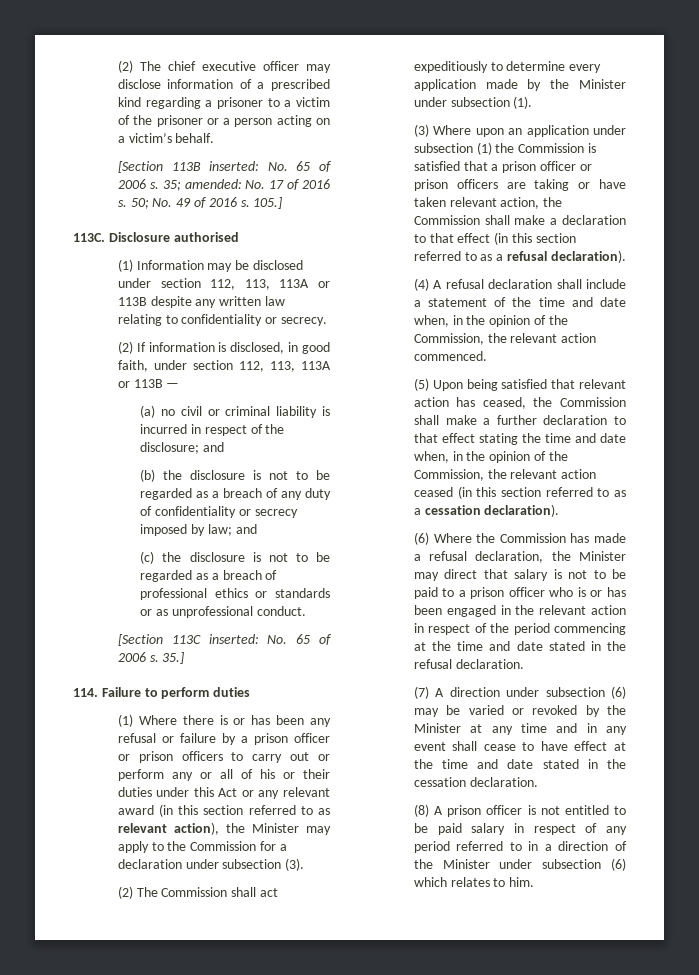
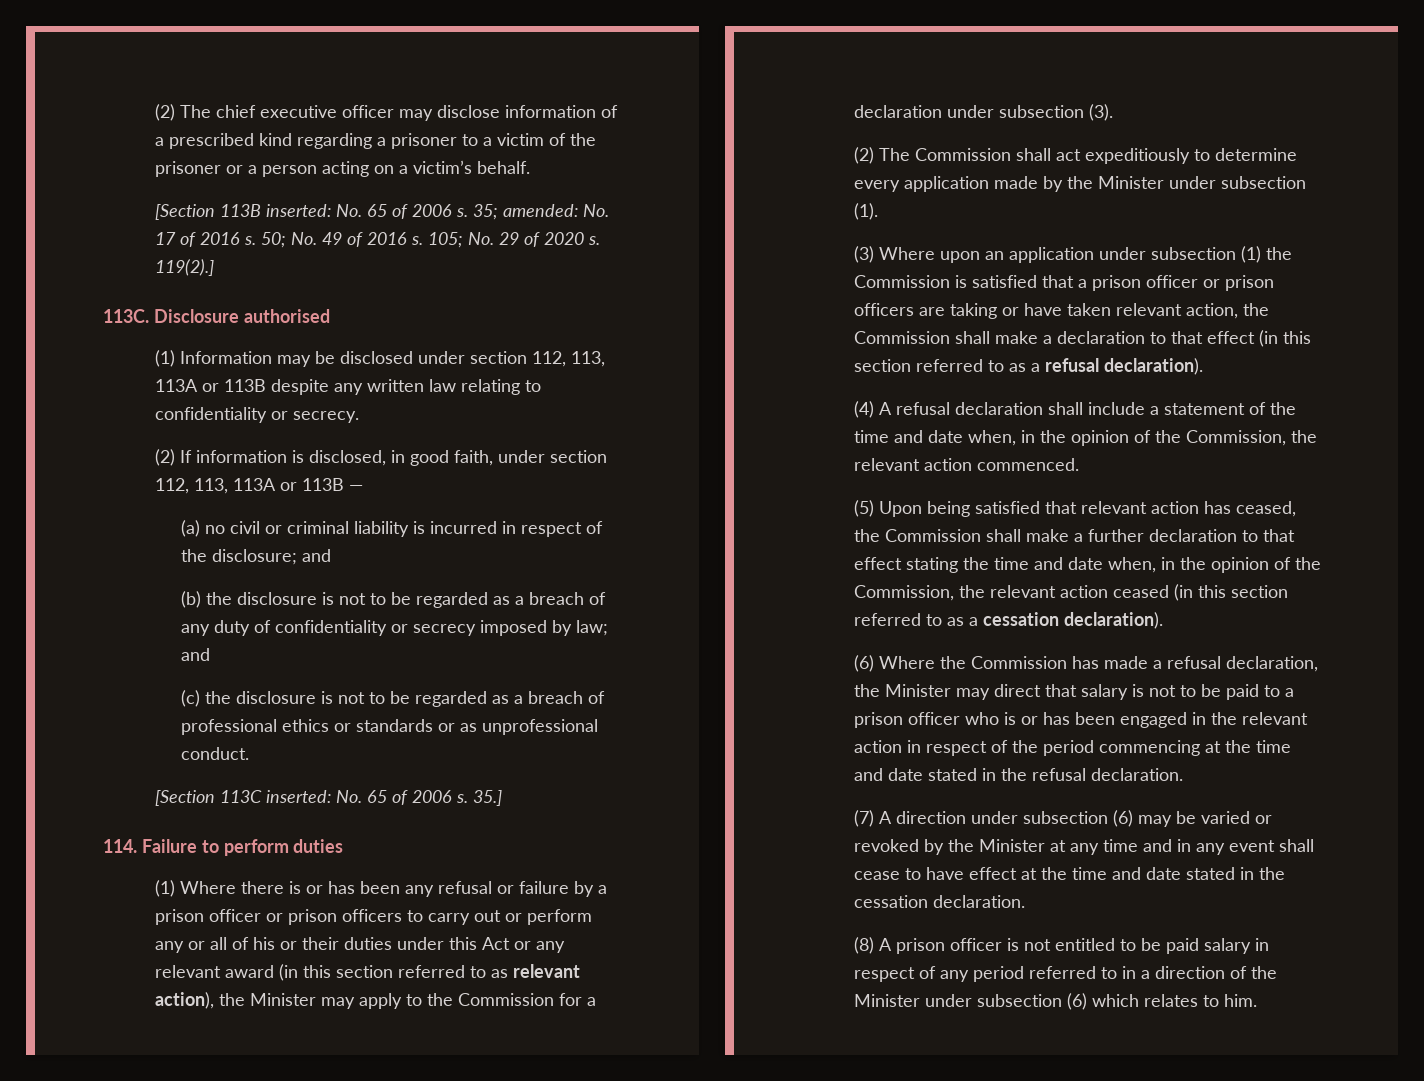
- 105.]
+ 105; No. 29 of 2020 s. 119(2).]

